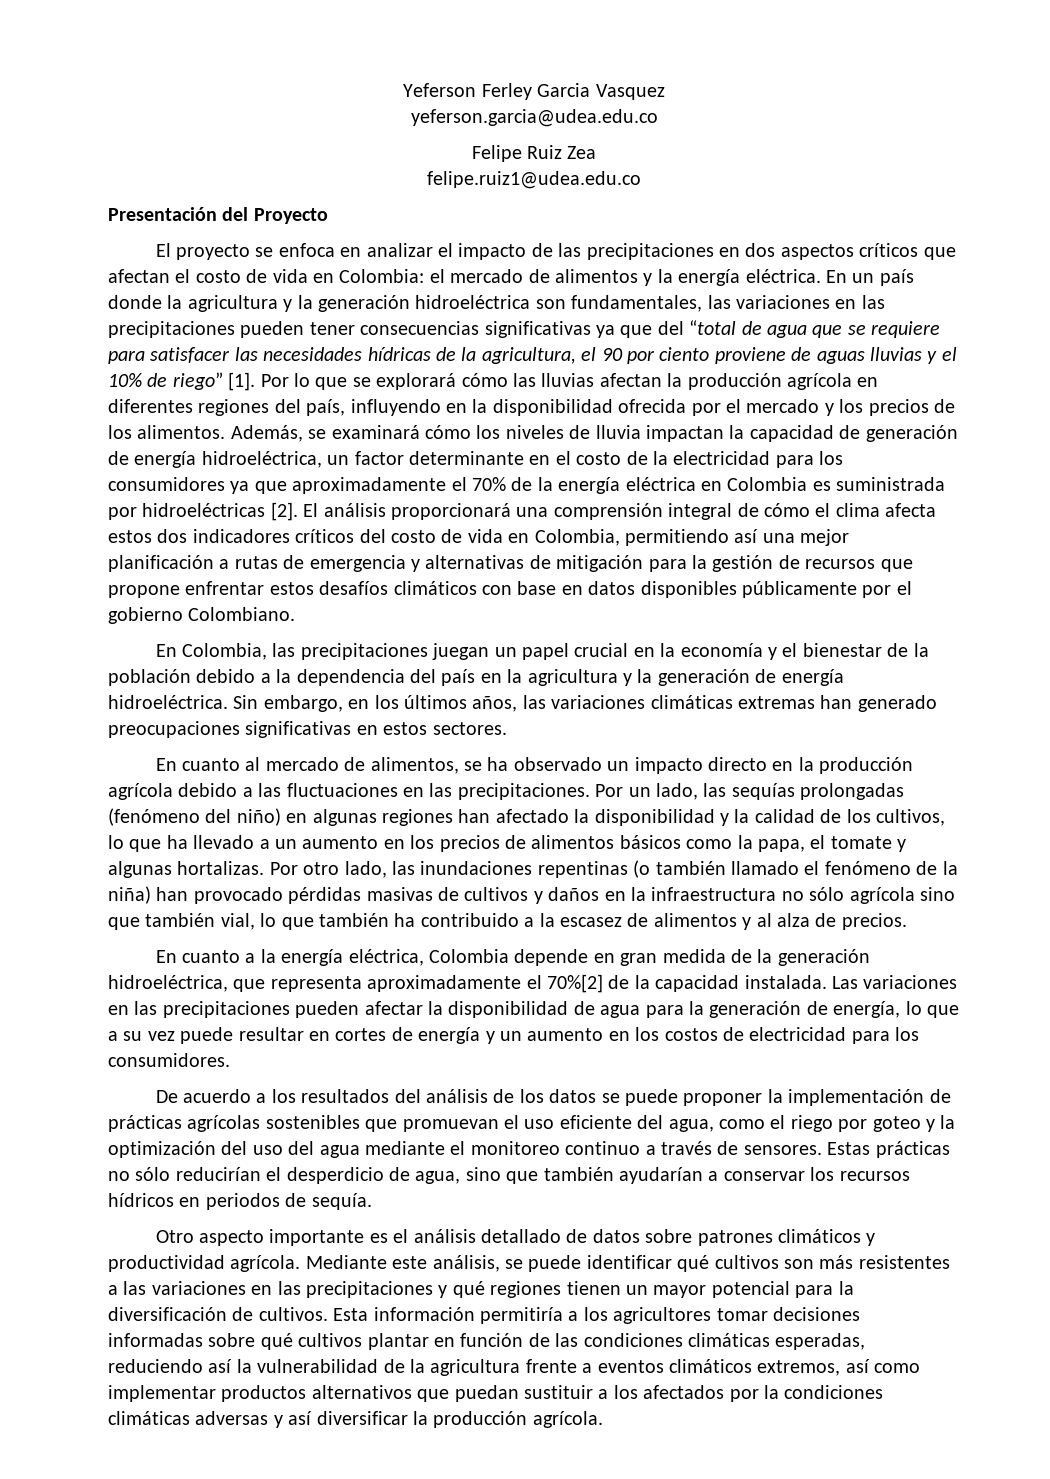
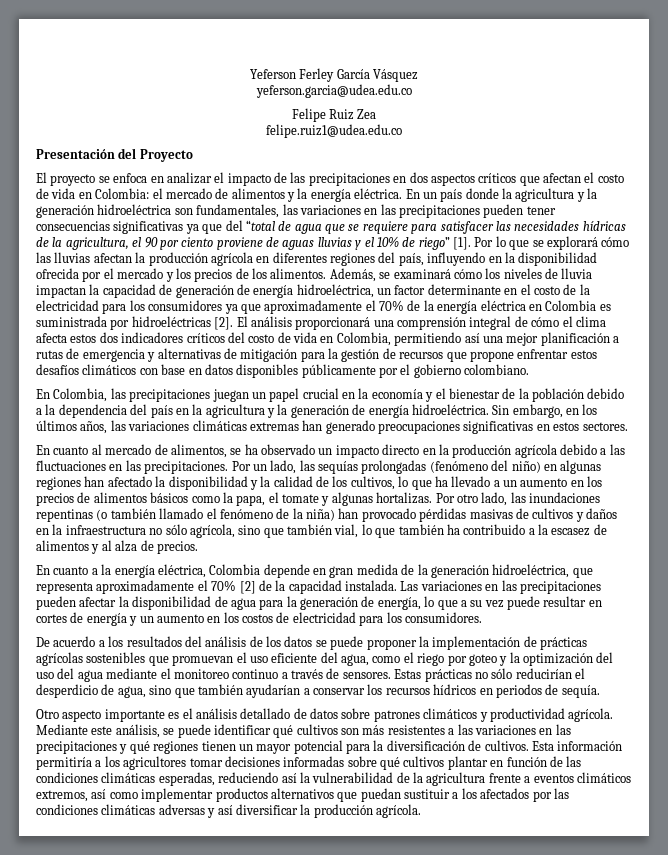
- Yeferson Ferley Garcia Vasquez
+ Yeferson Ferley García Vásquez
- El análisis proporcionará una comprensión integral de cómo el clima afecta estos dos indicadores críticos del costo de vida en Colombia, permitiendo así una mejor planificación a rutas de emergencia y alternativas de mitigación para la gestión de recursos que propone enfrentar estos desafíos climáticos con base en datos disponibles públicamente por el gobierno Colombiano.
+ El análisis proporcionará una comprensión integral de cómo el clima afecta estos dos indicadores críticos del costo de vida en Colombia, permitiendo así una mejor planificación a rutas de emergencia y alternativas de mitigación para la gestión de recursos que propone enfrentar estos desafíos climáticos con base en datos disponibles públicamente por el gobierno colombiano.
- Por otro lado, las inundaciones repentinas (o también llamado el fenómeno de la niña) han provocado pérdidas masivas de cultivos y daños en la infraestructura no sólo agrícola sino que también vial, lo que también ha contribuido a la escasez de alimentos y al alza de precios.
+ Por otro lado, las inundaciones repentinas (o también llamado el fenómeno de la niña) han provocado pérdidas masivas de cultivos y daños en la infraestructura no sólo agrícola, sino que también vial, lo que también ha contribuido a la escasez de alimentos y al alza de precios.
- En cuanto a la energía eléctrica, Colombia depende en gran medida de la generación hidroeléctrica, que representa aproximadamente el 70%[2] de la capacidad instalada.
+ En cuanto a la energía eléctrica, Colombia depende en gran medida de la generación hidroeléctrica, que representa aproximadamente el 70% [2] de la capacidad instalada.
- Esta información permitiría a los agricultores tomar decisiones informadas sobre qué cultivos plantar en función de las condiciones climáticas esperadas, reduciendo así la vulnerabilidad de la agricultura frente a eventos climáticos extremos, así como implementar productos alternativos que puedan sustituir a los afectados por la condiciones climáticas adversas y así diversificar la producción agrícola.
+ Esta información permitiría a los agricultores tomar decisiones informadas sobre qué cultivos plantar en función de las condiciones climáticas esperadas, reduciendo así la vulnerabilidad de la agricultura frente a eventos climáticos extremos, así como implementar productos alternativos que puedan sustituir a los afectados por las condiciones climáticas adversas y así diversificar la producción agrícola.

